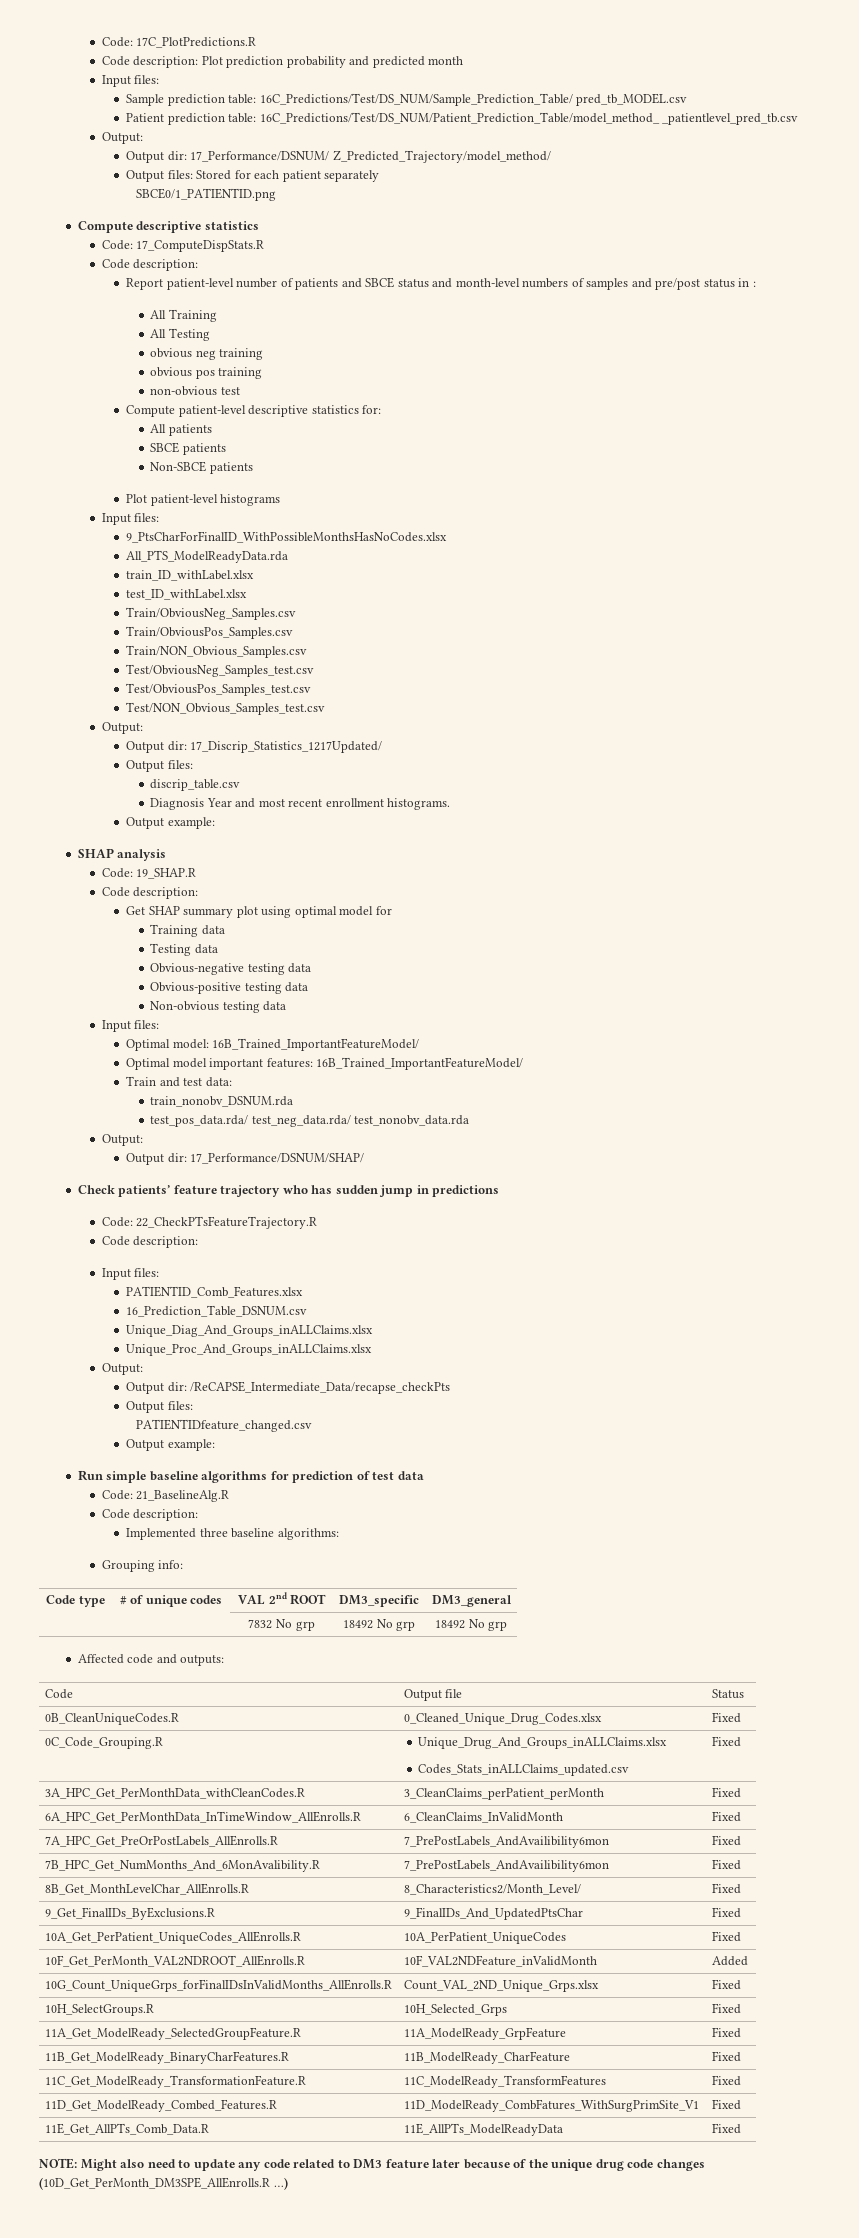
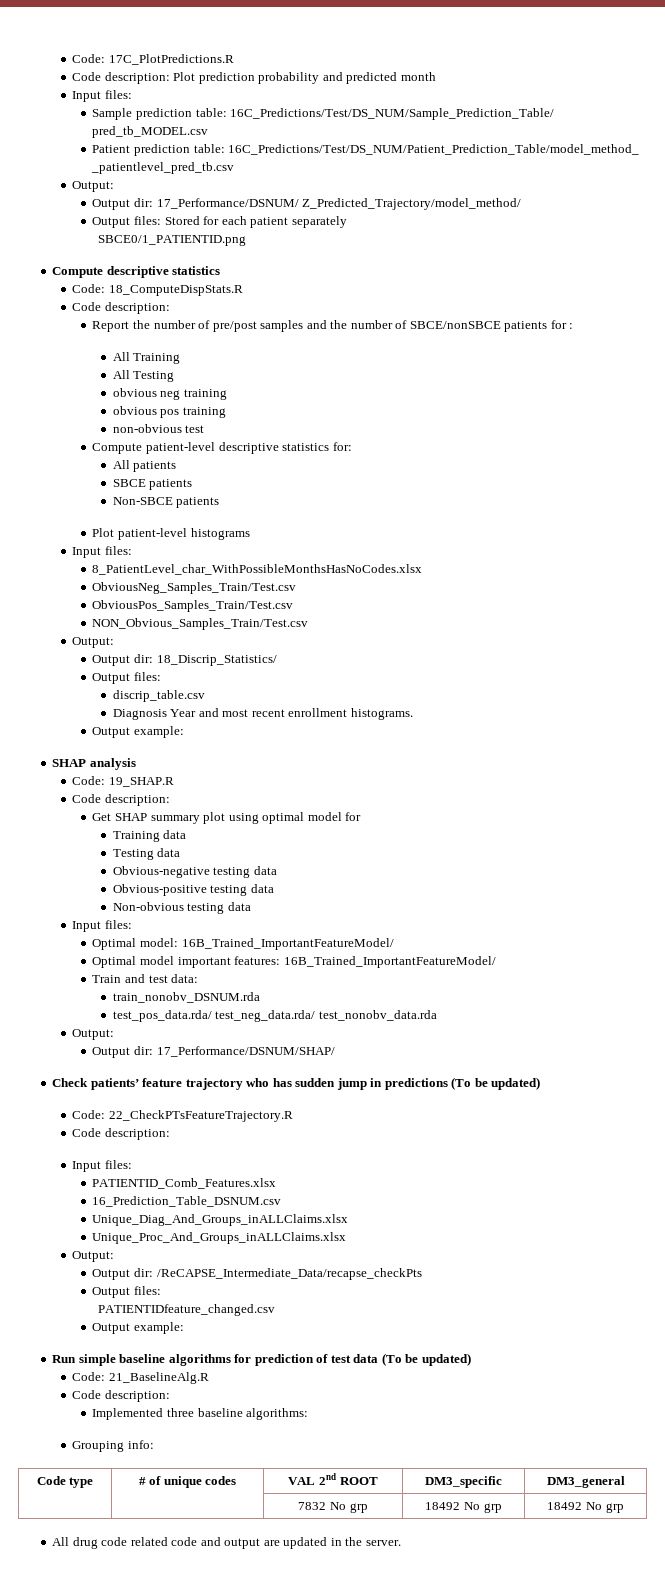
- Code: 17_ComputeDispStats.R
+ Code: 18_ComputeDispStats.R
- Report patient-level number of patients and SBCE status and month-level numbers of samples and pre/post status in :
+ Report the number of pre/post samples and the number of SBCE/nonSBCE patients for :
- 9_PtsCharForFinalID_WithPossibleMonthsHasNoCodes.xlsx
- All_PTS_ModelReadyData.rda
- train_ID_withLabel.xlsx
- test_ID_withLabel.xlsx
- Train/ObviousNeg_Samples.csv
- Train/ObviousPos_Samples.csv
- Train/NON_Obvious_Samples.csv
- Test/ObviousNeg_Samples_test.csv
- Test/ObviousPos_Samples_test.csv
- Test/NON_Obvious_Samples_test.csv
+ 8_PatientLevel_char_WithPossibleMonthsHasNoCodes.xlsx
+ ObviousNeg_Samples_Train/Test.csv
+ ObviousPos_Samples_Train/Test.csv
+ NON_Obvious_Samples_Train/Test.csv
  Output:
- Output dir: 17_Discrip_Statistics_1217Updated/
+ Output dir: 18_Discrip_Statistics/
- Check patients’ feature trajectory who has sudden jump in predictions
+ Check patients’ feature trajectory who has sudden jump in predictions (To be updated)
- Run simple baseline algorithms for prediction of test data
+ Run simple baseline algorithms for prediction of test data (To be updated)
- Affected code and outputs:
- Code | Output file | Status
- 0B_CleanUniqueCodes.R | 0_Cleaned_Unique_Drug_Codes.xlsx | Fixed
- 0C_Code_Grouping.R | Unique_Drug_And_Groups_inALLClaims.xlsx
- Codes_Stats_inALLClaims_updated.csv | Fixed
- 3A_HPC_Get_PerMonthData_withCleanCodes.R | 3_CleanClaims_perPatient_perMonth | Fixed
- 6A_HPC_Get_PerMonthData_InTimeWindow_AllEnrolls.R | 6_CleanClaims_InValidMonth | Fixed
- 7A_HPC_Get_PreOrPostLabels_AllEnrolls.R | 7_PrePostLabels_AndAvailibility6mon | Fixed
- 7B_HPC_Get_NumMonths_And_6MonAvalibility.R | 7_PrePostLabels_AndAvailibility6mon | Fixed
- 8B_Get_MonthLevelChar_AllEnrolls.R | 8_Characteristics2/Month_Level/ | Fixed
- 9_Get_FinalIDs_ByExclusions.R | 9_FinalIDs_And_UpdatedPtsChar | Fixed
- 10A_Get_PerPatient_UniqueCodes_AllEnrolls.R | 10A_PerPatient_UniqueCodes | Fixed
- 10F_Get_PerMonth_VAL2NDROOT_AllEnrolls.R | 10F_VAL2NDFeature_inValidMonth | Added
- 10G_Count_UniqueGrps_forFinalIDsInValidMonths_AllEnrolls.R | Count_VAL_2ND_Unique_Grps.xlsx | Fixed
- 10H_SelectGroups.R | 10H_Selected_Grps | Fixed
- 11A_Get_ModelReady_SelectedGroupFeature.R | 11A_ModelReady_GrpFeature | Fixed
- 11B_Get_ModelReady_BinaryCharFeatures.R | 11B_ModelReady_CharFeature | Fixed
- 11C_Get_ModelReady_TransformationFeature.R | 11C_ModelReady_TransformFeatures | Fixed
- 11D_Get_ModelReady_Combed_Features.R | 11D_ModelReady_CombFatures_WithSurgPrimSite_V1 | Fixed
- 11E_Get_AllPTs_Comb_Data.R | 11E_AllPTs_ModelReadyData | Fixed
- NOTE: Might also need to update any code related to DM3 feature later because of the unique drug code changes (10D_Get_PerMonth_DM3SPE_AllEnrolls.R …)
+ All drug code related code and output are updated in the server.

